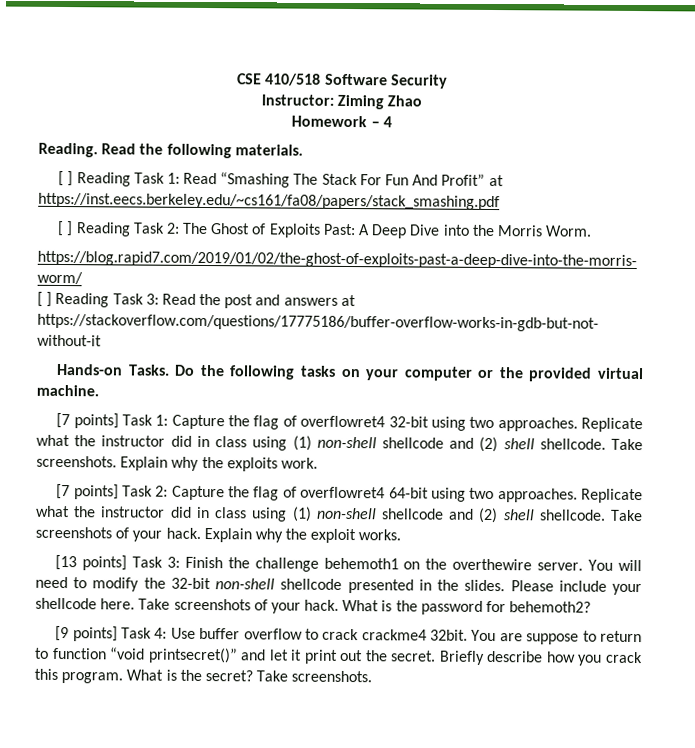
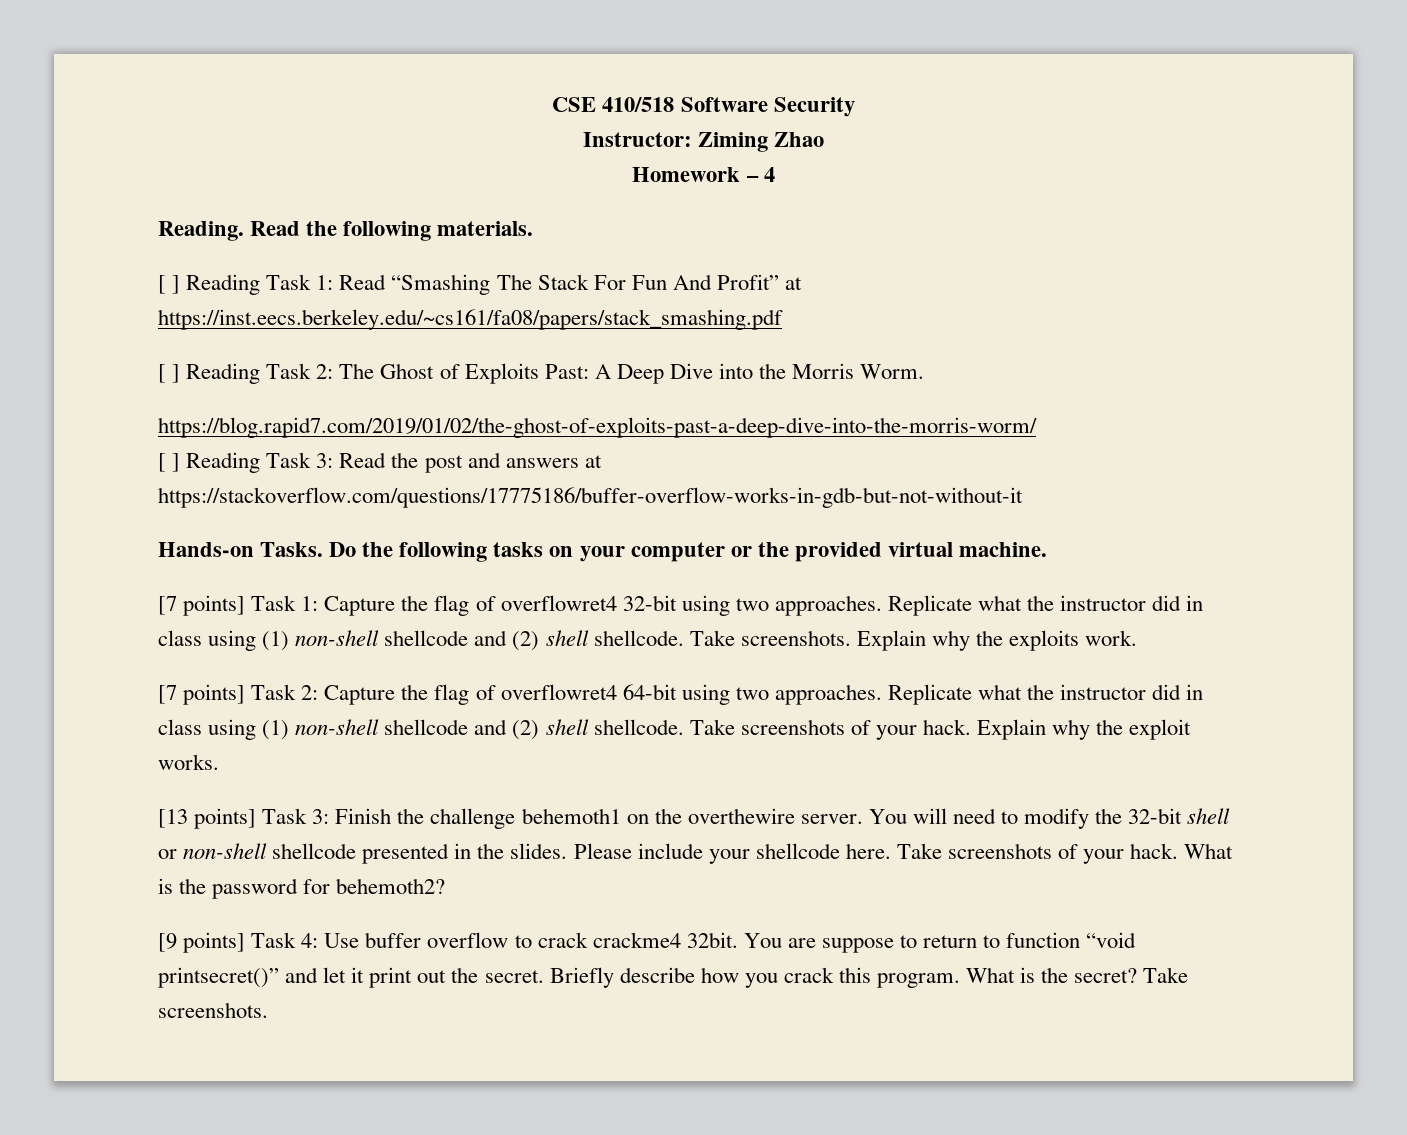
- You will need to modify the 32-bit non-shell shellcode presented in the slides.
+ You will need to modify the 32-bit shell or non-shell shellcode presented in the slides.

